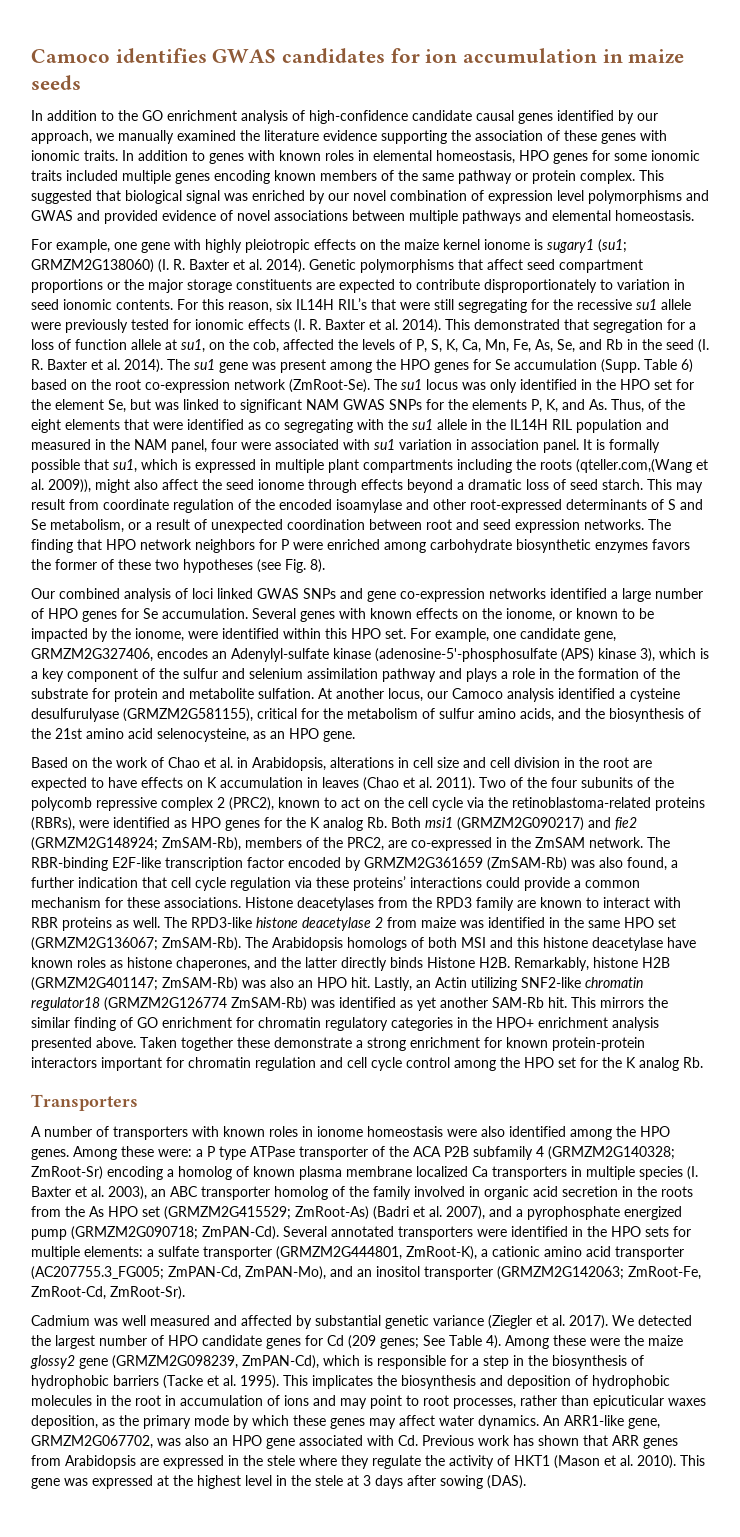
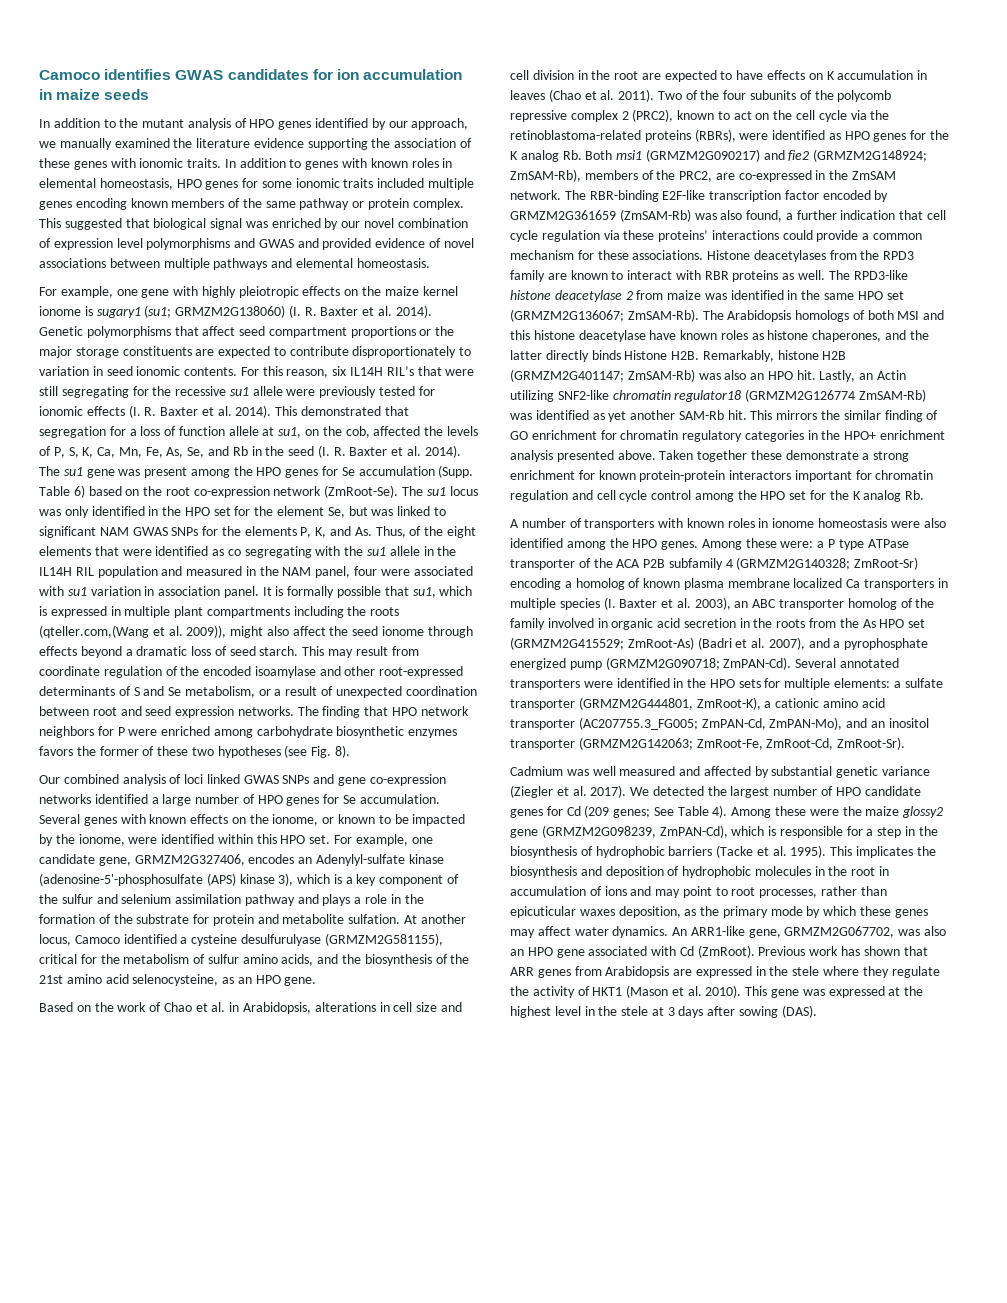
- In addition to the GO enrichment analysis of high-confidence candidate causal genes identified by our approach, we manually examined the literature evidence supporting the association of these genes with ionomic traits.
+ In addition to the mutant analysis of HPO genes identified by our approach, we manually examined the literature evidence supporting the association of these genes with ionomic traits.
- At another locus, our Camoco analysis identified a cysteine desulfurulyase (GRMZM2G581155), critical for the metabolism of sulfur amino acids, and the biosynthesis of the 21st amino acid selenocysteine, as an HPO gene.
+ At another locus, Camoco identified a cysteine desulfurulyase (GRMZM2G581155), critical for the metabolism of sulfur amino acids, and the biosynthesis of the 21st amino acid selenocysteine, as an HPO gene.
- Transporters
- An ARR1-like gene, GRMZM2G067702, was also an HPO gene associated with Cd. Previous work has shown that ARR genes from Arabidopsis are expressed in the stele where they regulate the activity of HKT1 (Mason et al. 2010).
+ An ARR1-like gene, GRMZM2G067702, was also an HPO gene associated with Cd (ZmRoot). Previous work has shown that ARR genes from Arabidopsis are expressed in the stele where they regulate the activity of HKT1 (Mason et al. 2010).

